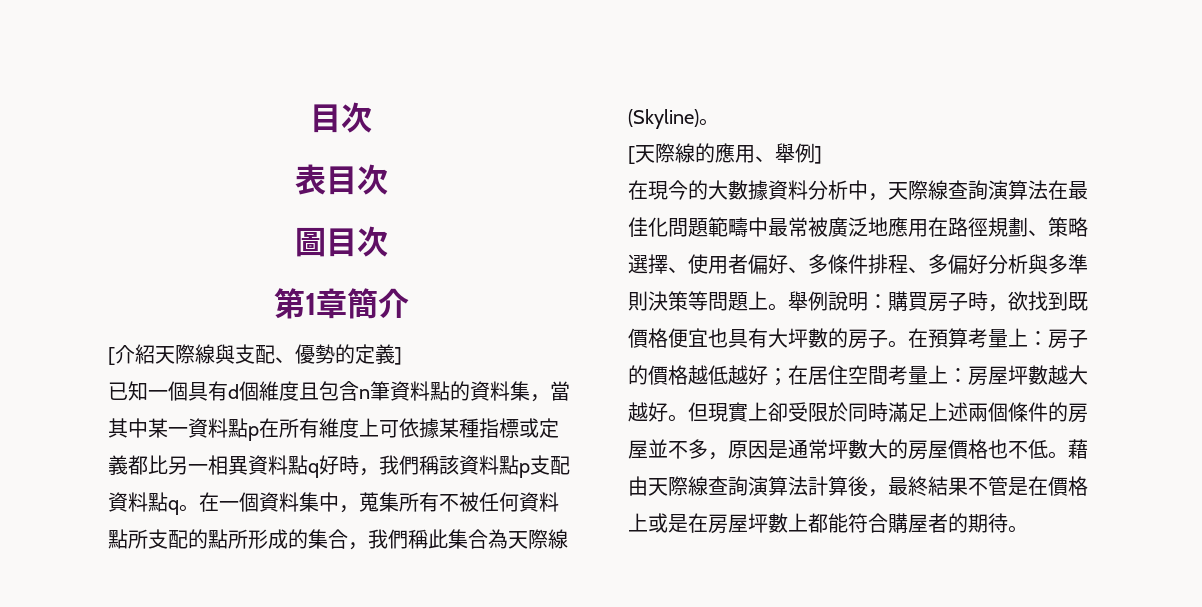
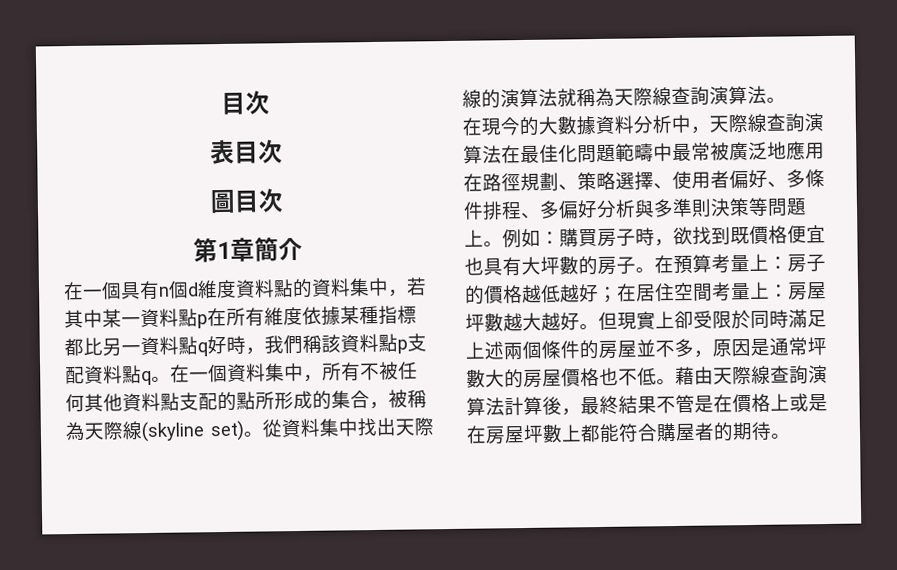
- [介紹天際線與支配、優勢的定義]
- 已知一個具有d個維度且包含n筆資料點的資料集，當其中某一資料點p在所有維度上可依據某種指標或定義都比另一相異資料點q好時，我們稱該資料點p支配資料點q。
+ 在一個具有n個d維度資料點的資料集中，若其中某一資料點p在所有維度依據某種指標都比另一資料點q好時，我們稱該資料點p支配資料點q。
- 在一個資料集中，蒐集所有不被任何資料點所支配的點所形成的集合，我們稱此集合為天際線(Skyline)。
- [天際線的應用、舉例]
+ 在一個資料集中，所有不被任何其他資料點支配的點所形成的集合，被稱為天際線(skyline set)。從資料集中找出天際線的演算法就稱為天際線查詢演算法。
- 舉例說明：購買房子時，欲找到既價格便宜也具有大坪數的房子。
+ 例如：購買房子時，欲找到既價格便宜也具有大坪數的房子。

